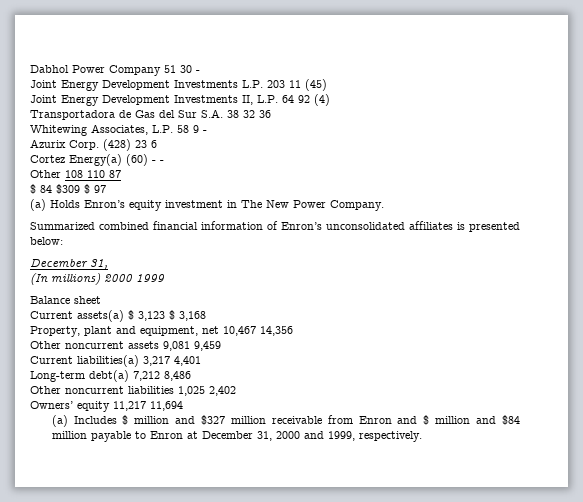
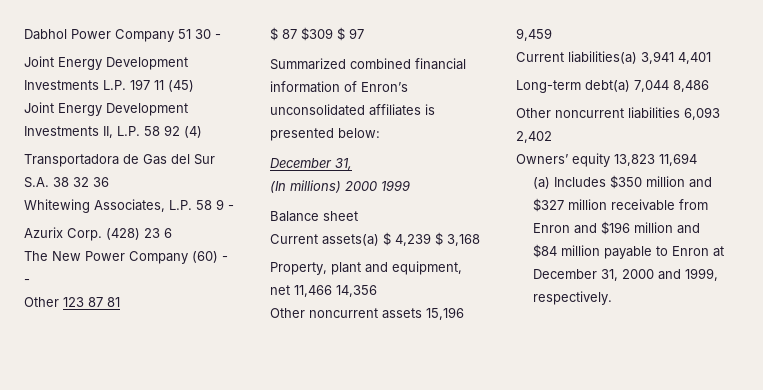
- Joint Energy Development Investments L.P. 203 11 (45)
+ Joint Energy Development Investments L.P. 197 11 (45)
- Joint Energy Development Investments II, L.P. 64 92 (4)
+ Joint Energy Development Investments II, L.P. 58 92 (4)
- Cortez Energy(a) (60) - -
+ The New Power Company (60) - -
- Other 108 110 87
- $ 84 $309 $ 97
+ Other 123 87 81
+ $ 87 $309 $ 97
- (a) Holds Enron’s equity investment in The New Power Company.
- Current assets(a) $ 3,123 $ 3,168
+ Current assets(a) $ 4,239 $ 3,168
- Property, plant and equipment, net 10,467 14,356
+ Property, plant and equipment, net 11,466 14,356
- Other noncurrent assets 9,081 9,459
+ Other noncurrent assets 15,196 9,459
- Current liabilities(a) 3,217 4,401
+ Current liabilities(a) 3,941 4,401
- Long-term debt(a) 7,212 8,486
+ Long-term debt(a) 7,044 8,486
- Other noncurrent liabilities 1,025 2,402
+ Other noncurrent liabilities 6,093 2,402
- Owners’ equity 11,217 11,694
+ Owners’ equity 13,823 11,694
- (a) Includes $ million and $327 million receivable from Enron and $ million and $84 million payable to Enron at December 31, 2000 and 1999, respectively.
+ (a) Includes $350 million and $327 million receivable from Enron and $196 million and $84 million payable to Enron at December 31, 2000 and 1999, respectively.

